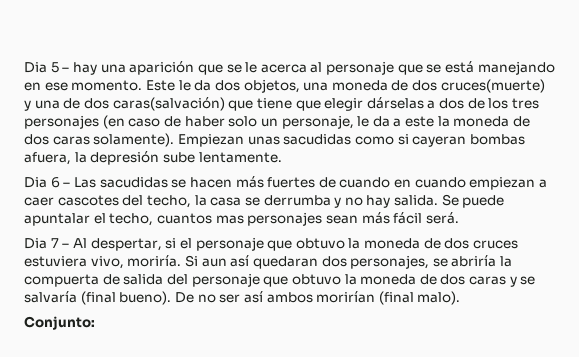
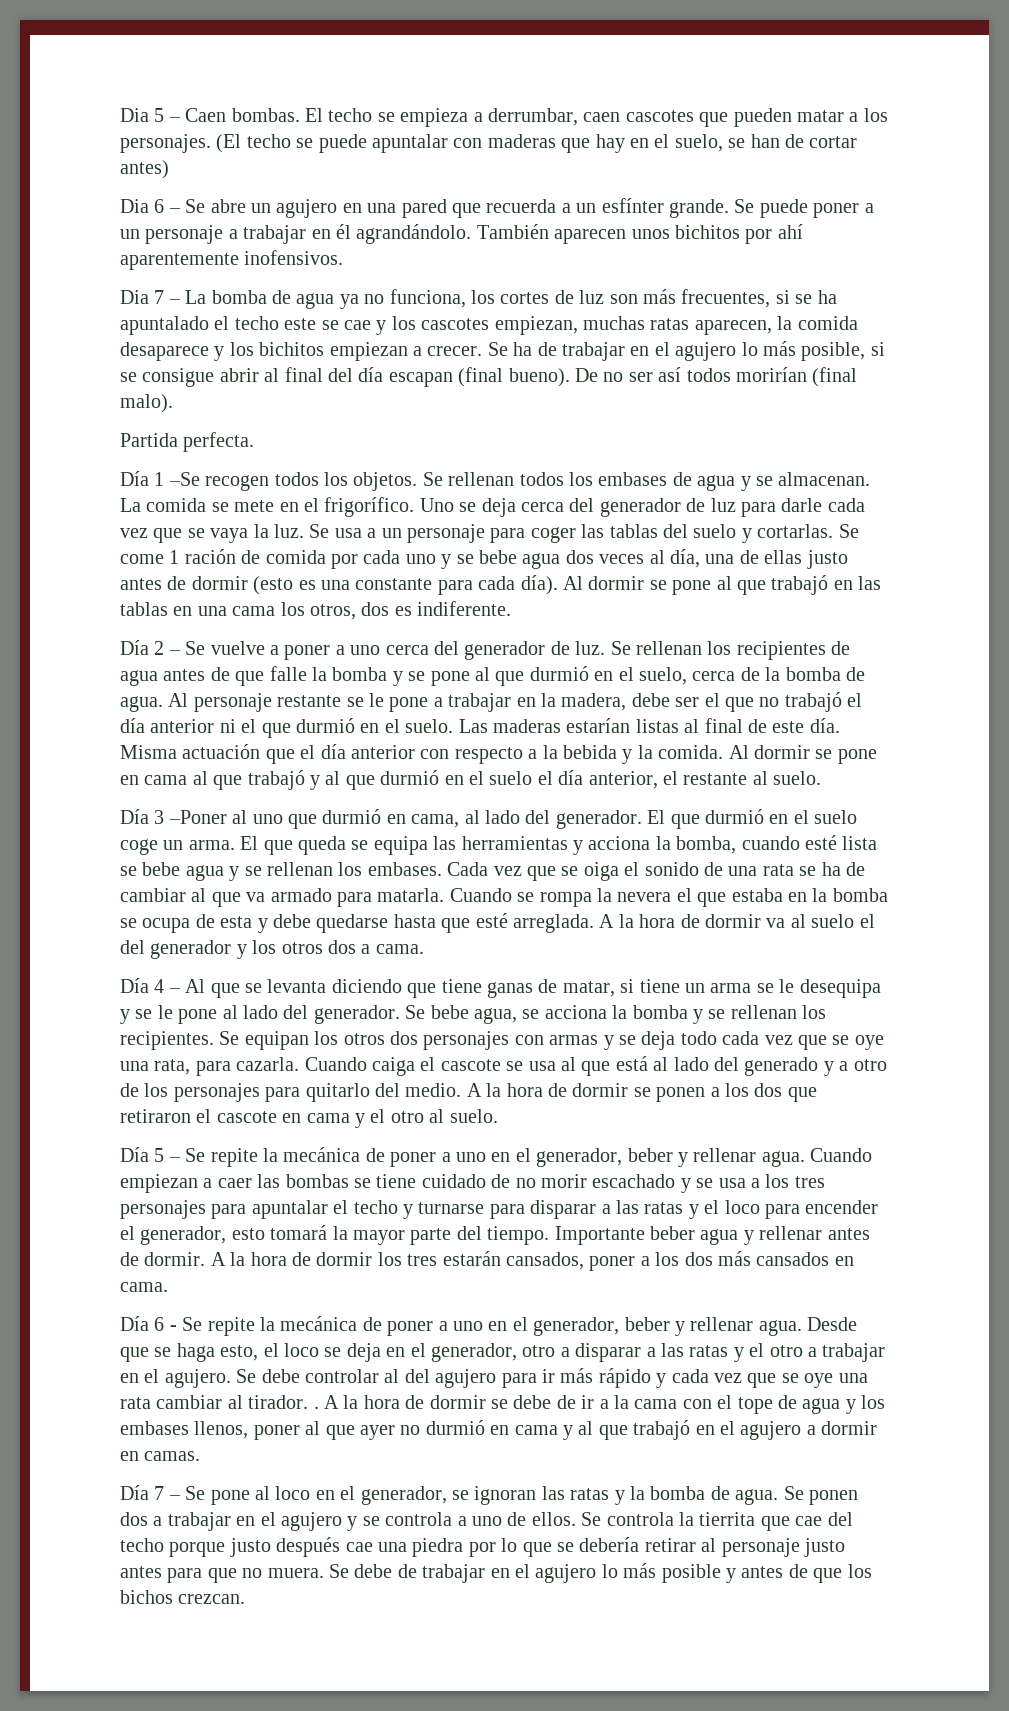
- Dia 5 – hay una aparición que se le acerca al personaje que se está manejando en ese momento. Este le da dos objetos, una moneda de dos cruces(muerte) y una de dos caras(salvación) que tiene que elegir dárselas a dos de los tres personajes (en caso de haber solo un personaje, le da a este la moneda de dos caras solamente). Empiezan unas sacudidas como si cayeran bombas afuera, la depresión sube lentamente.
- Dia 6 – Las sacudidas se hacen más fuertes de cuando en cuando empiezan a caer cascotes del techo, la casa se derrumba y no hay salida. Se puede apuntalar el techo, cuantos mas personajes sean más fácil será.
- Dia 7 – Al despertar, si el personaje que obtuvo la moneda de dos cruces estuviera vivo, moriría. Si aun así quedaran dos personajes, se abriría la compuerta de salida del personaje que obtuvo la moneda de dos caras y se salvaría (final bueno).
+ Dia 5 – Caen bombas. El techo se empieza a derrumbar, caen cascotes que pueden matar a los personajes. (El techo se puede apuntalar con maderas que hay en el suelo, se han de cortar antes)
+ Dia 6 – Se abre un agujero en una pared que recuerda a un esfínter grande. Se puede poner a un personaje a trabajar en él agrandándolo. También aparecen unos bichitos por ahí aparentemente inofensivos.
+ Dia 7 – La bomba de agua ya no funciona, los cortes de luz son más frecuentes, si se ha apuntalado el techo este se cae y los cascotes empiezan, muchas ratas aparecen, la comida desaparece y los bichitos empiezan a crecer. Se ha de trabajar en el agujero lo más posible, si se consigue abrir al final del día escapan (final bueno).
- De no ser así ambos morirían (final malo).
+ De no ser así todos morirían (final malo).
- Conjunto:
+ Partida perfecta.
+ Día 1 –Se recogen todos los objetos. Se rellenan todos los embases de agua y se almacenan. La comida se mete en el frigorífico. Uno se deja cerca del generador de luz para darle cada vez que se vaya la luz. Se usa a un personaje para coger las tablas del suelo y cortarlas. Se come 1 ración de comida por cada uno y se bebe agua dos veces al día, una de ellas justo antes de dormir (esto es una constante para cada día). Al dormir se pone al que trabajó en las tablas en una cama los otros, dos es indiferente.
+ Día 2 – Se vuelve a poner a uno cerca del generador de luz. Se rellenan los recipientes de agua antes de que falle la bomba y se pone al que durmió en el suelo, cerca de la bomba de agua. Al personaje restante se le pone a trabajar en la madera, debe ser el que no trabajó el día anterior ni el que durmió en el suelo. Las maderas estarían listas al final de este día. Misma actuación que el día anterior con respecto a la bebida y la comida. Al dormir se pone en cama al que trabajó y al que durmió en el suelo el día anterior, el restante al suelo.
+ Día 3 –Poner al uno que durmió en cama, al lado del generador. El que durmió en el suelo coge un arma. El que queda se equipa las herramientas y acciona la bomba, cuando esté lista se bebe agua y se rellenan los embases. Cada vez que se oiga el sonido de una rata se ha de cambiar al que va armado para matarla. Cuando se rompa la nevera el que estaba en la bomba se ocupa de esta y debe quedarse hasta que esté arreglada. A la hora de dormir va al suelo el del generador y los otros dos a cama.
+ Día 4 – Al que se levanta diciendo que tiene ganas de matar, si tiene un arma se le desequipa y se le pone al lado del generador. Se bebe agua, se acciona la bomba y se rellenan los recipientes. Se equipan los otros dos personajes con armas y se deja todo cada vez que se oye una rata, para cazarla. Cuando caiga el cascote se usa al que está al lado del generado y a otro de los personajes para quitarlo del medio. A la hora de dormir se ponen a los dos que retiraron el cascote en cama y el otro al suelo.
+ Día 5 – Se repite la mecánica de poner a uno en el generador, beber y rellenar agua. Cuando empiezan a caer las bombas se tiene cuidado de no morir escachado y se usa a los tres personajes para apuntalar el techo y turnarse para disparar a las ratas y el loco para encender el generador, esto tomará la mayor parte del tiempo. Importante beber agua y rellenar antes de dormir. A la hora de dormir los tres estarán cansados, poner a los dos más cansados en cama.
+ Día 6 - Se repite la mecánica de poner a uno en el generador, beber y rellenar agua. Desde que se haga esto, el loco se deja en el generador, otro a disparar a las ratas y el otro a trabajar en el agujero. Se debe controlar al del agujero para ir más rápido y cada vez que se oye una rata cambiar al tirador. . A la hora de dormir se debe de ir a la cama con el tope de agua y los embases llenos, poner al que ayer no durmió en cama y al que trabajó en el agujero a dormir en camas.
+ Día 7 – Se pone al loco en el generador, se ignoran las ratas y la bomba de agua. Se ponen dos a trabajar en el agujero y se controla a uno de ellos. Se controla la tierrita que cae del techo porque justo después cae una piedra por lo que se debería retirar al personaje justo antes para que no muera. Se debe de trabajar en el agujero lo más posible y antes de que los bichos crezcan.

